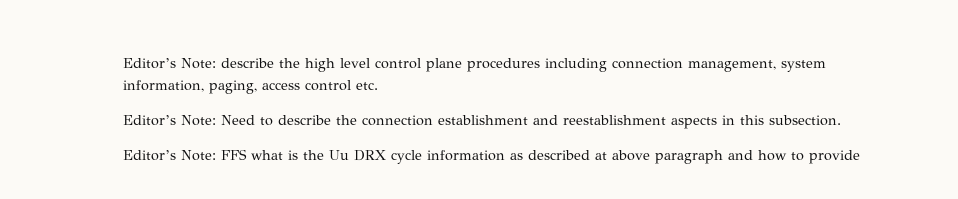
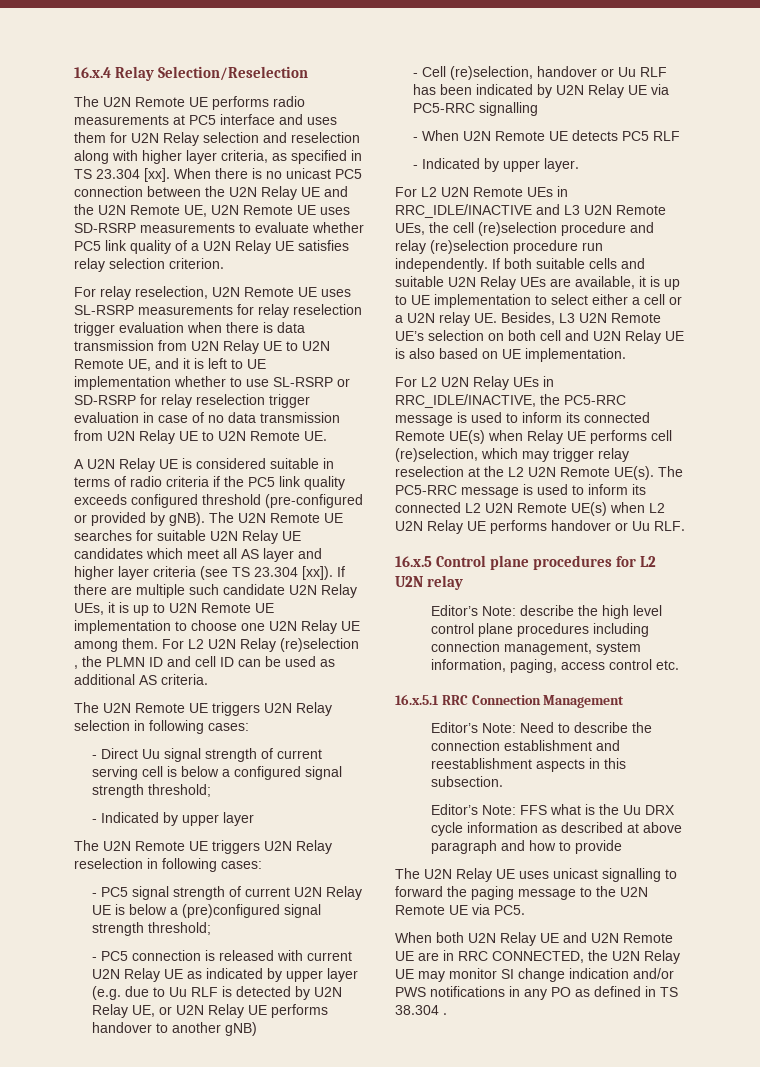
+ 16.x.4 Relay Selection/Reselection
+ The U2N Remote UE performs radio measurements at PC5 interface and uses them for U2N Relay selection and reselection along with higher layer criteria, as specified in TS 23.304 [xx]. When there is no unicast PC5 connection between the U2N Relay UE and the U2N Remote UE, U2N Remote UE uses SD-RSRP measurements to evaluate whether PC5 link quality of a U2N Relay UE satisfies relay selection criterion.
+ For relay reselection, U2N Remote UE uses SL-RSRP measurements for relay reselection trigger evaluation when there is data transmission from U2N Relay UE to U2N Remote UE, and it is left to UE implementation whether to use SL-RSRP or SD-RSRP for relay reselection trigger evaluation in case of no data transmission from U2N Relay UE to U2N Remote UE.
+ A U2N Relay UE is considered suitable in terms of radio criteria if the PC5 link quality exceeds configured threshold (pre-configured or provided by gNB). The U2N Remote UE searches for suitable U2N Relay UE candidates which meet all AS layer and higher layer criteria (see TS 23.304 [xx]). If there are multiple such candidate U2N Relay UEs, it is up to U2N Remote UE implementation to choose one U2N Relay UE among them. For L2 U2N Relay (re)selection , the PLMN ID and cell ID can be used as additional AS criteria.
+ The U2N Remote UE triggers U2N Relay selection in following cases:
+ - Direct Uu signal strength of current serving cell is below a configured signal strength threshold;
+ - Indicated by upper layer
+ The U2N Remote UE triggers U2N Relay reselection in following cases:
+ - PC5 signal strength of current U2N Relay UE is below a (pre)configured signal strength threshold;
+ - PC5 connection is released with current U2N Relay UE as indicated by upper layer (e.g. due to Uu RLF is detected by U2N Relay UE, or U2N Relay UE performs handover to another gNB)
+ - Cell (re)selection, handover or Uu RLF has been indicated by U2N Relay UE via PC5-RRC signalling
+ - When U2N Remote UE detects PC5 RLF
+ - Indicated by upper layer.
+ For L2 U2N Remote UEs in RRC_IDLE/INACTIVE and L3 U2N Remote UEs, the cell (re)selection procedure and relay (re)selection procedure run independently. If both suitable cells and suitable U2N Relay UEs are available, it is up to UE implementation to select either a cell or a U2N relay UE. Besides, L3 U2N Remote UE’s selection on both cell and U2N Relay UE is also based on UE implementation.
+ For L2 U2N Relay UEs in RRC_IDLE/INACTIVE, the PC5-RRC message is used to inform its connected Remote UE(s) when Relay UE performs cell (re)selection, which may trigger relay reselection at the L2 U2N Remote UE(s). The PC5-RRC message is used to inform its connected L2 U2N Remote UE(s) when L2 U2N Relay UE performs handover or Uu RLF.
+ 16.x.5 Control plane procedures for L2 U2N relay
+ 16.x.5.1 RRC Connection Management
+ The U2N Relay UE uses unicast signalling to forward the paging message to the U2N Remote UE via PC5.
+ When both U2N Relay UE and U2N Remote UE are in RRC CONNECTED, the U2N Relay UE may monitor SI change indication and/or PWS notifications in any PO as defined in TS 38.304 .

